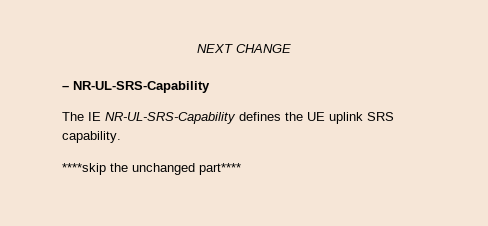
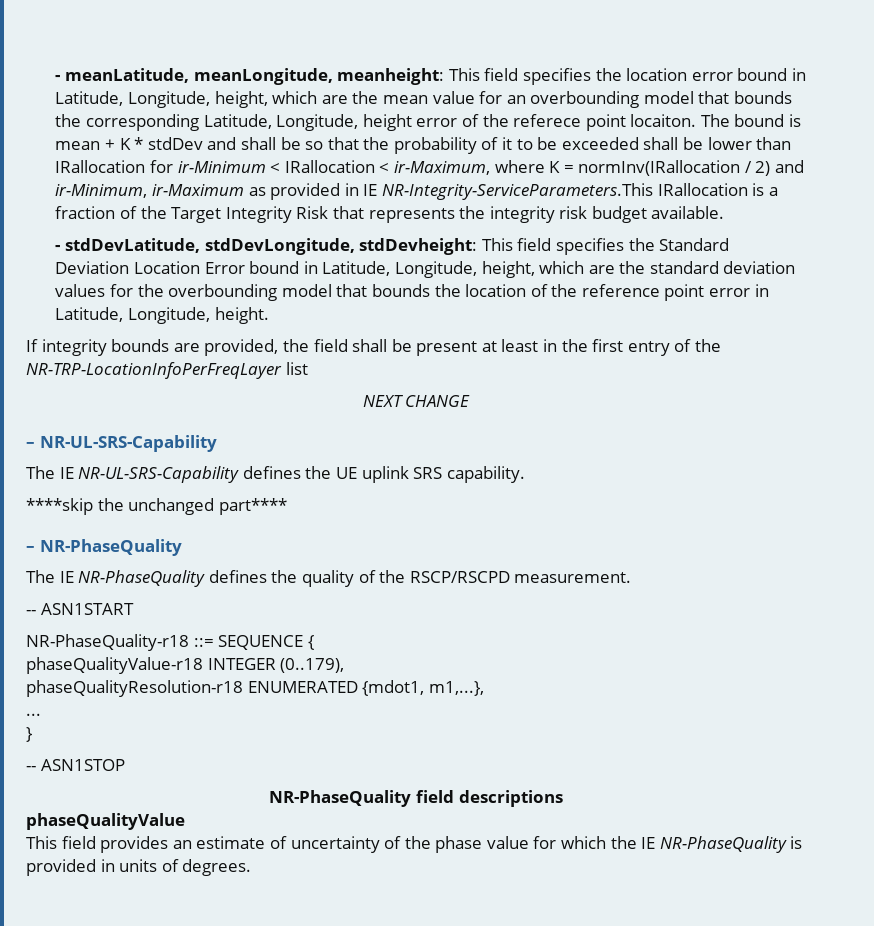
+ - meanLatitude, meanLongitude, meanheight: This field specifies the location error bound in Latitude, Longitude, height, which are the mean value for an overbounding model that bounds the corresponding Latitude, Longitude, height error of the referece point locaiton. The bound is mean + K * stdDev and shall be so that the probability of it to be exceeded shall be lower than IRallocation for ir-Minimum < IRallocation < ir-Maximum, where K = normInv(IRallocation / 2) and ir-Minimum, ir-Maximum as provided in IE NR-Integrity-ServiceParameters.This IRallocation is a fraction of the Target Integrity Risk that represents the integrity risk budget available.
+ - stdDevLatitude, stdDevLongitude, stdDevheight: This field specifies the Standard Deviation Location Error bound in Latitude, Longitude, height, which are the standard deviation values for the overbounding model that bounds the location of the reference point error in Latitude, Longitude, height.
+ If integrity bounds are provided, the field shall be present at least in the first entry of the NR-TRP-LocationInfoPerFreqLayer list
+ – NR-PhaseQuality
+ The IE NR-PhaseQuality defines the quality of the RSCP/RSCPD measurement.
+ -- ASN1START
+ NR-PhaseQuality-r18 ::= SEQUENCE {
+ phaseQualityValue-r18 INTEGER (0..179),
+ phaseQualityResolution-r18 ENUMERATED {mdot1, m1,...},
+ ...
+ }
+ -- ASN1STOP
+ NR-PhaseQuality field descriptions
+ phaseQualityValue
+ This field provides an estimate of uncertainty of the phase value for which the IE NR-PhaseQuality is provided in units of degrees.

